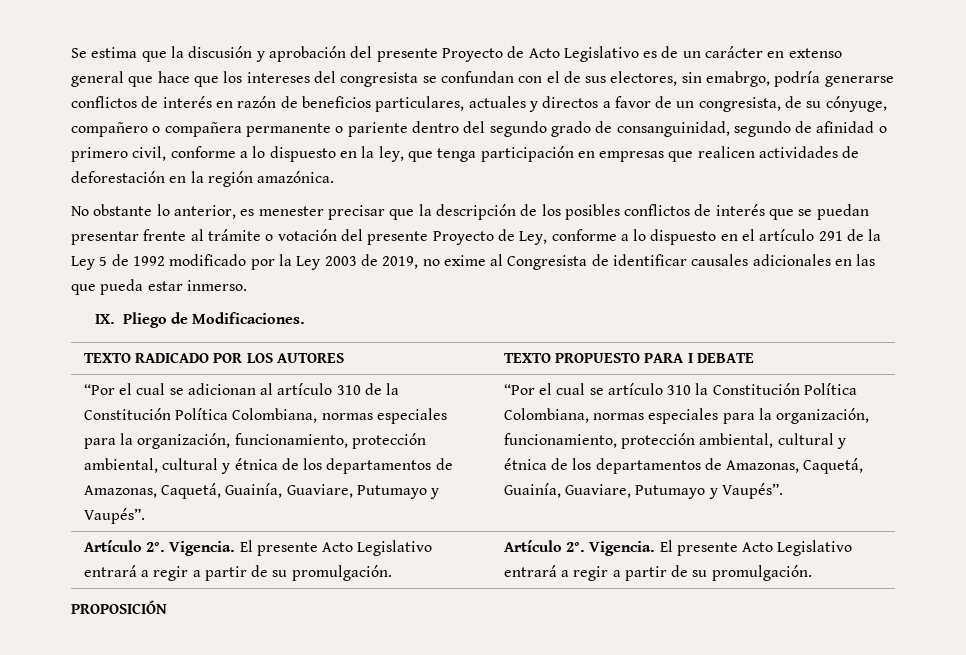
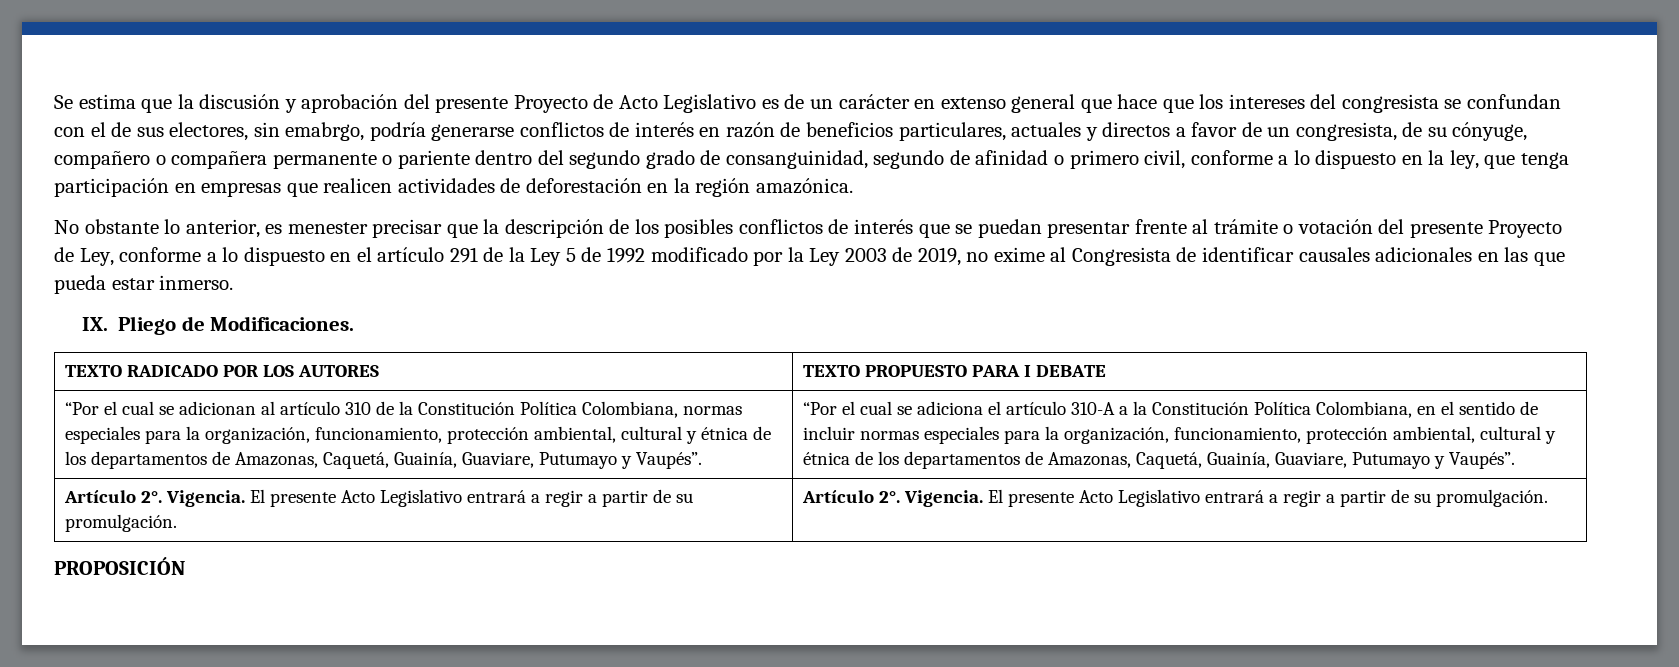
- “Por el cual se artículo 310 la Constitución Política Colombiana, normas especiales para la organización, funcionamiento, protección ambiental, cultural y étnica de los departamentos de Amazonas, Caquetá, Guainía, Guaviare, Putumayo y Vaupés”.
+ “Por el cual se adiciona el artículo 310-A a la Constitución Política Colombiana, en el sentido de incluir normas especiales para la organización, funcionamiento, protección ambiental, cultural y étnica de los departamentos de Amazonas, Caquetá, Guainía, Guaviare, Putumayo y Vaupés”.

